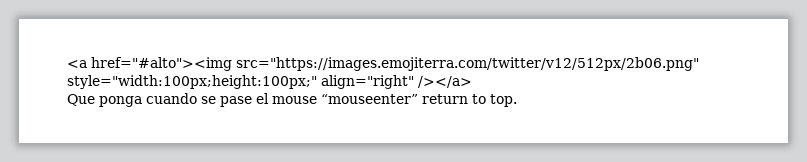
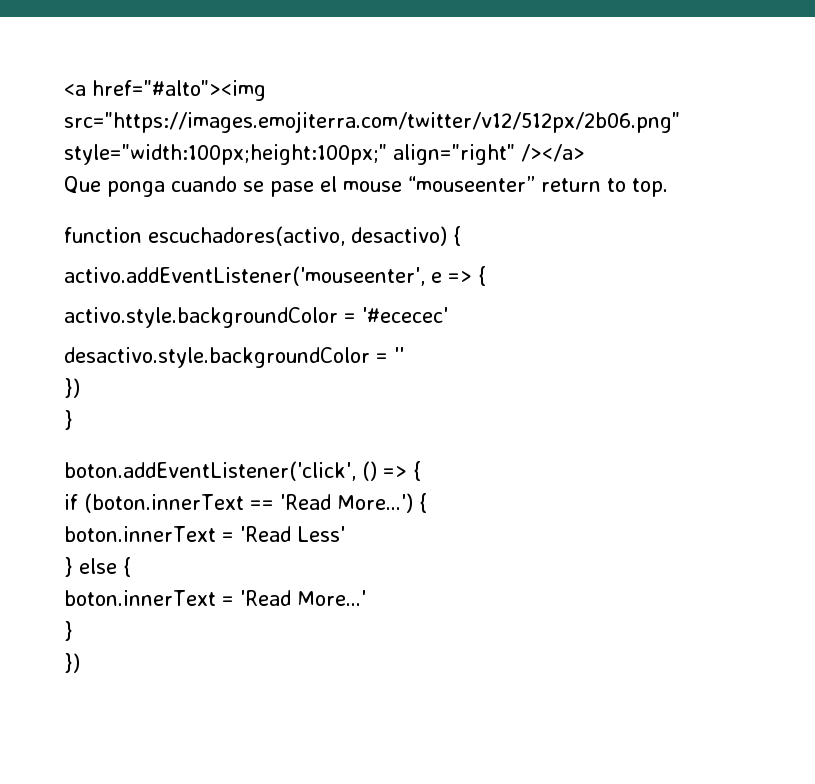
+ function escuchadores(activo, desactivo) {
+ activo.addEventListener('mouseenter', e => {
+ activo.style.backgroundColor = '#ececec'
+ desactivo.style.backgroundColor = ''
+ })
+ }
+ boton.addEventListener('click', () => {
+ if (boton.innerText == 'Read More...') {
+ boton.innerText = 'Read Less'
+ } else {
+ boton.innerText = 'Read More...'
+ }
+ })

